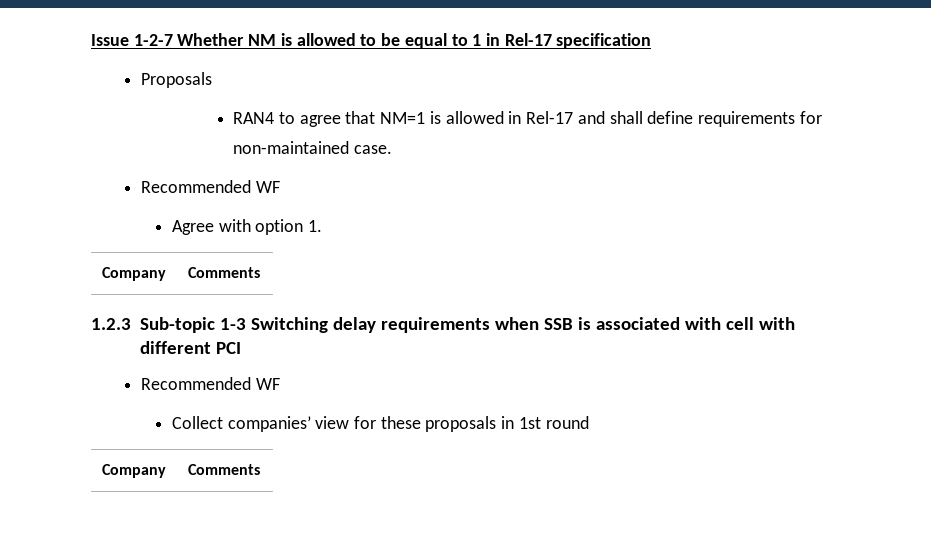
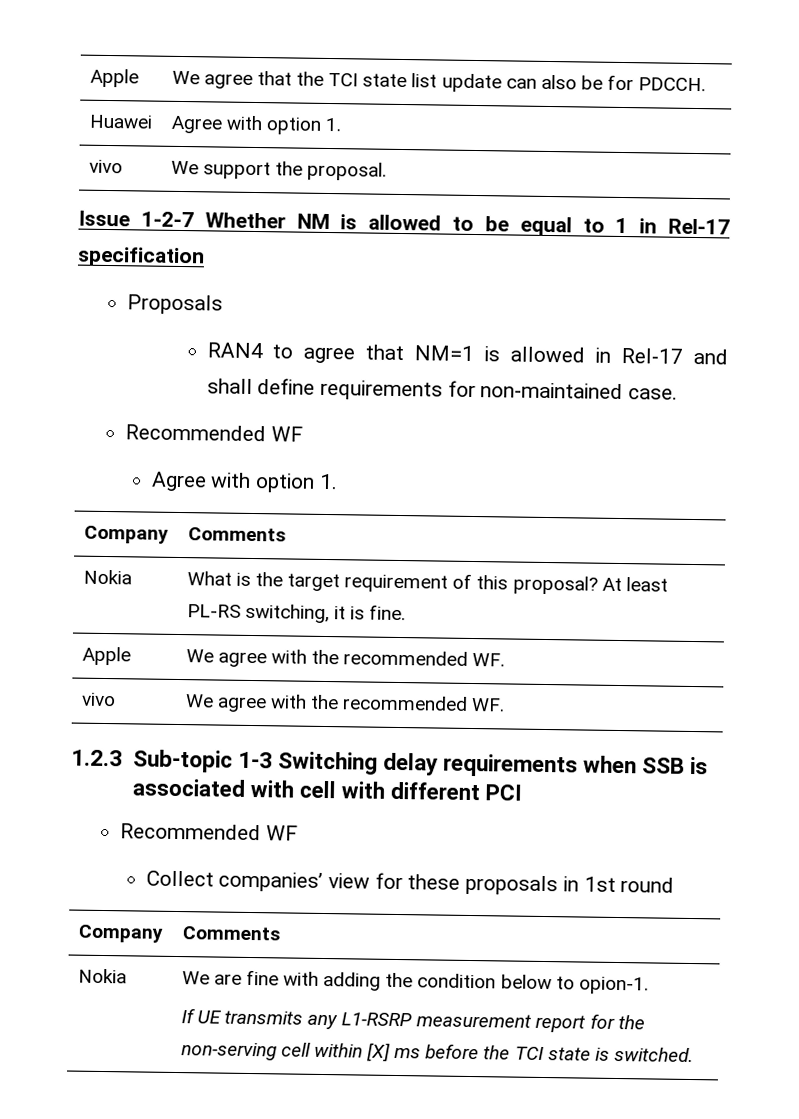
+ Apple | We agree that the TCI state list update can also be for PDCCH.
+ Huawei | Agree with option 1.
+ vivo | We support the proposal.
+ Nokia | What is the target requirement of this proposal? At least PL-RS switching, it is fine.
+ Apple | We agree with the recommended WF.
+ vivo | We agree with the recommended WF.
+ Nokia | We are fine with adding the condition below to opion-1.
+ If UE transmits any L1-RSRP measurement report for the non-serving cell within [X] ms before the TCI state is switched.

